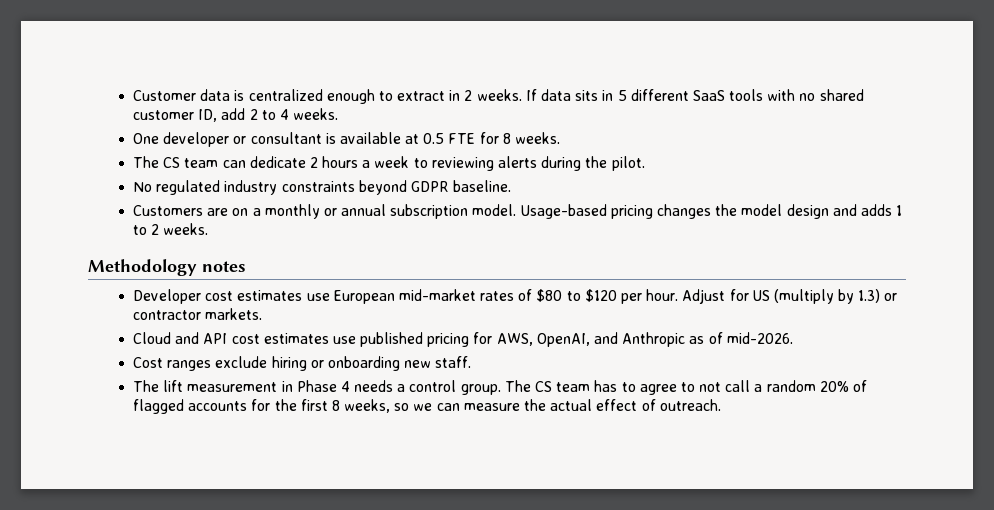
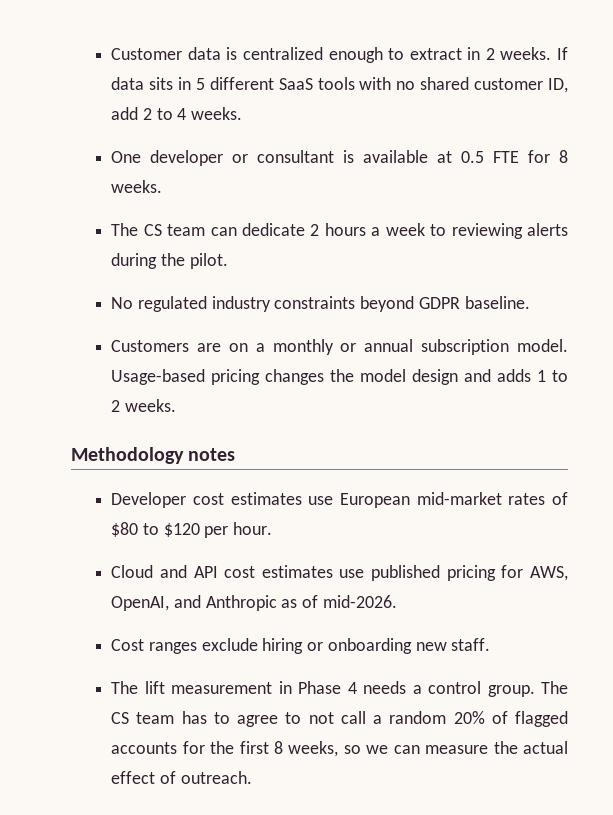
- Adjust for US (multiply by 1.3) or contractor markets.

